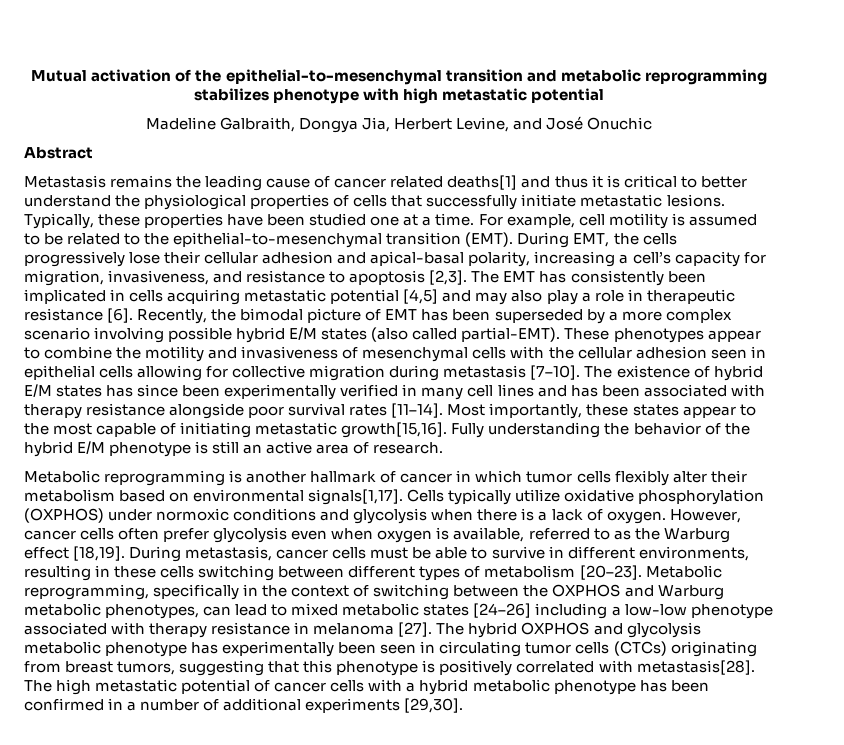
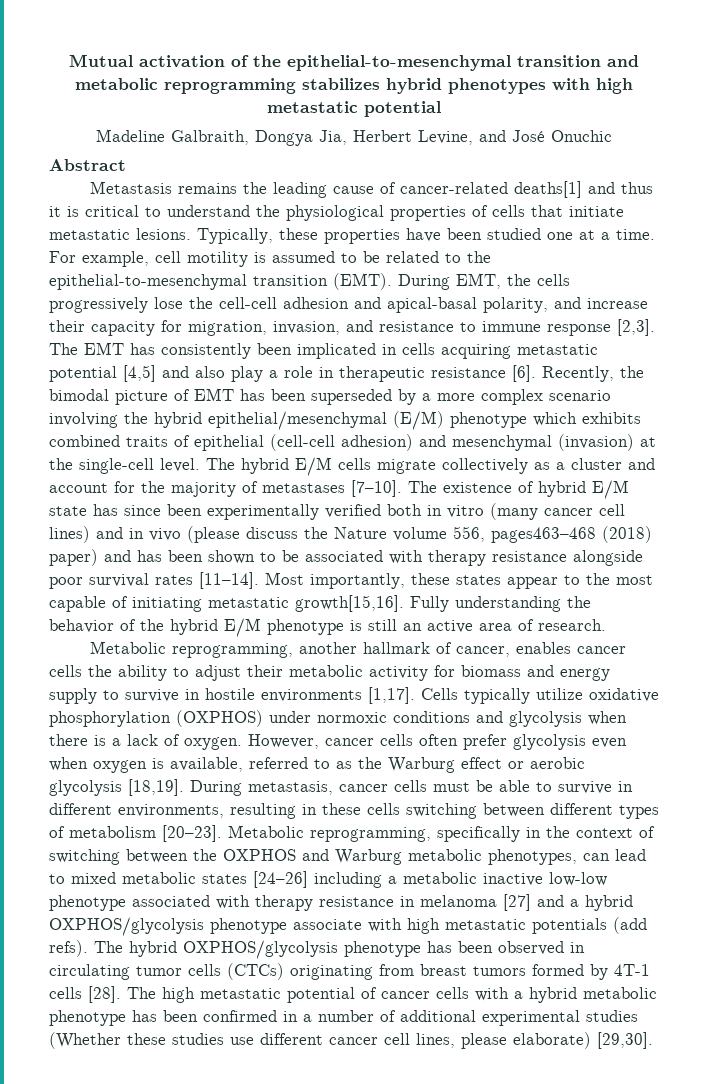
- Mutual activation of the epithelial-to-mesenchymal transition and metabolic reprogramming stabilizes phenotype with high metastatic potential
+ Mutual activation of the epithelial-to-mesenchymal transition and metabolic reprogramming stabilizes hybrid phenotypes with high metastatic potential
- Metastasis remains the leading cause of cancer related deaths[1] and thus it is critical to better understand the physiological properties of cells that successfully initiate metastatic lesions.
+ Metastasis remains the leading cause of cancer-related deaths[1] and thus it is critical to understand the physiological properties of cells that initiate metastatic lesions.
- During EMT, the cells progressively lose their cellular adhesion and apical-basal polarity, increasing a cell’s capacity for migration, invasiveness, and resistance to apoptosis [2,3].
+ During EMT, the cells progressively lose the cell-cell adhesion and apical-basal polarity, and increase their capacity for migration, invasion, and resistance to immune response [2,3].
- The EMT has consistently been implicated in cells acquiring metastatic potential [4,5] and may also play a role in therapeutic resistance [6].
+ The EMT has consistently been implicated in cells acquiring metastatic potential [4,5] and also play a role in therapeutic resistance [6].
- Recently, the bimodal picture of EMT has been superseded by a more complex scenario involving possible hybrid E/M states (also called partial-EMT). These phenotypes appear to combine the motility and invasiveness of mesenchymal cells with the cellular adhesion seen in epithelial cells allowing for collective migration during metastasis [7–10].
+ Recently, the bimodal picture of EMT has been superseded by a more complex scenario involving the hybrid epithelial/mesenchymal (E/M) phenotype which exhibits combined traits of epithelial (cell-cell adhesion) and mesenchymal (invasion) at the single-cell level. The hybrid E/M cells migrate collectively as a cluster and account for the majority of metastases [7–10].
- The existence of hybrid E/M states has since been experimentally verified in many cell lines and has been associated with therapy resistance alongside poor survival rates [11–14].
+ The existence of hybrid E/M state has since been experimentally verified both in vitro (many cancer cell lines) and in vivo (please discuss the Nature volume 556, pages463–468 (2018) paper) and has been shown to be associated with therapy resistance alongside poor survival rates [11–14].
- Metabolic reprogramming is another hallmark of cancer in which tumor cells flexibly alter their metabolism based on environmental signals[1,17].
+ Metabolic reprogramming, another hallmark of cancer, enables cancer cells the ability to adjust their metabolic activity for biomass and energy supply to survive in hostile environments [1,17].
- However, cancer cells often prefer glycolysis even when oxygen is available, referred to as the Warburg effect [18,19].
+ However, cancer cells often prefer glycolysis even when oxygen is available, referred to as the Warburg effect or aerobic glycolysis [18,19].
- Metabolic reprogramming, specifically in the context of switching between the OXPHOS and Warburg metabolic phenotypes, can lead to mixed metabolic states [24–26] including a low-low phenotype associated with therapy resistance in melanoma [27]. The hybrid OXPHOS and glycolysis metabolic phenotype has experimentally been seen in circulating tumor cells (CTCs) originating from breast tumors, suggesting that this phenotype is positively correlated with metastasis[28].
+ Metabolic reprogramming, specifically in the context of switching between the OXPHOS and Warburg metabolic phenotypes, can lead to mixed metabolic states [24–26] including a metabolic inactive low-low phenotype associated with therapy resistance in melanoma [27] and a hybrid OXPHOS/glycolysis phenotype associate with high metastatic potentials (add refs). The hybrid OXPHOS/glycolysis phenotype has been observed in circulating tumor cells (CTCs) originating from breast tumors formed by 4T-1 cells [28].
- The high metastatic potential of cancer cells with a hybrid metabolic phenotype has been confirmed in a number of additional experiments [29,30].
+ The high metastatic potential of cancer cells with a hybrid metabolic phenotype has been confirmed in a number of additional experimental studies (Whether these studies use different cancer cell lines, please elaborate) [29,30].

